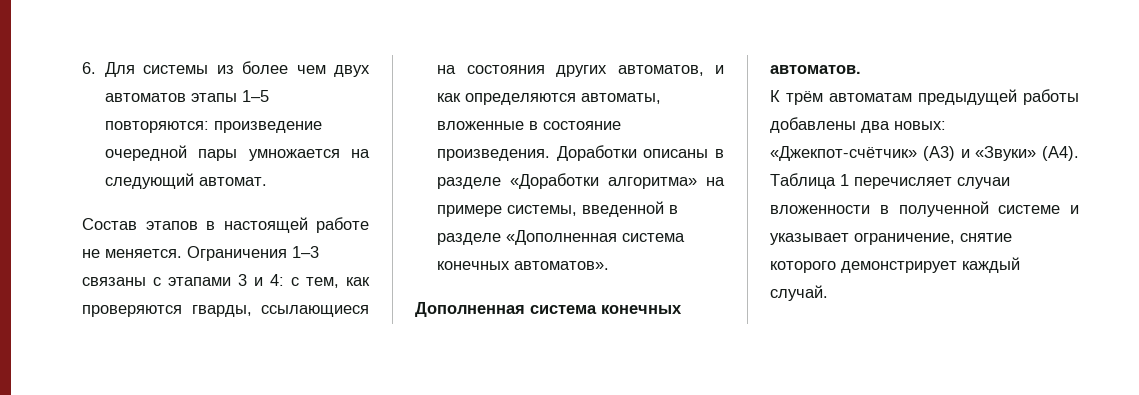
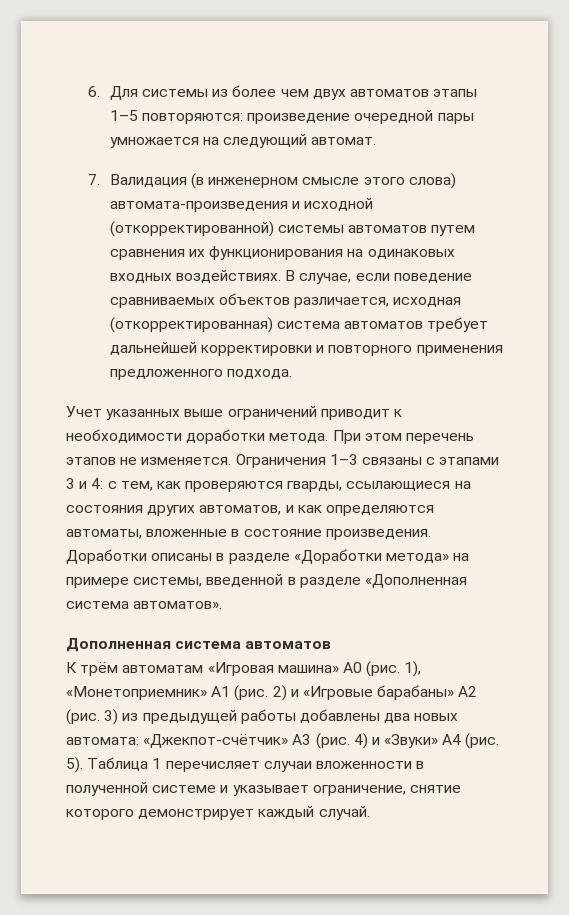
- Состав этапов в настоящей работе не меняется.
+ 7. Валидация (в инженерном смысле этого слова) автомата-произведения и исходной (откорректированной) системы автоматов путем сравнения их функционирования на одинаковых входных воздействиях. В случае, если поведение сравниваемых объектов различается, исходная (откорректированная) система автоматов требует дальнейшей корректировки и повторного применения предложенного подхода.
+ Учет указанных выше ограничений приводит к необходимости доработки метода. При этом перечень этапов не изменяется.
- Доработки описаны в разделе «Доработки алгоритма» на примере системы, введенной в разделе «Дополненная система конечных автоматов».
+ Доработки описаны в разделе «Доработки метода» на примере системы, введенной в разделе «Дополненная система автоматов».
- Дополненная система конечных автоматов.
+ Дополненная система автоматов
- К трём автоматам предыдущей работы добавлены два новых: «Джекпот-счётчик» (A3) и «Звуки» (A4). Таблица 1 перечисляет случаи вложенности в полученной системе и указывает ограничение, снятие которого демонстрирует каждый случай.
+ К трём автоматам «Игровая машина» A0 (рис. 1), «Монетоприемник» A1 (рис. 2) и «Игровые барабаны» A2 (рис. 3) из предыдущей работы добавлены два новых автомата: «Джекпот-счётчик» A3 (рис. 4) и «Звуки» A4 (рис. 5). Таблица 1 перечисляет случаи вложенности в полученной системе и указывает ограничение, снятие которого демонстрирует каждый случай.

